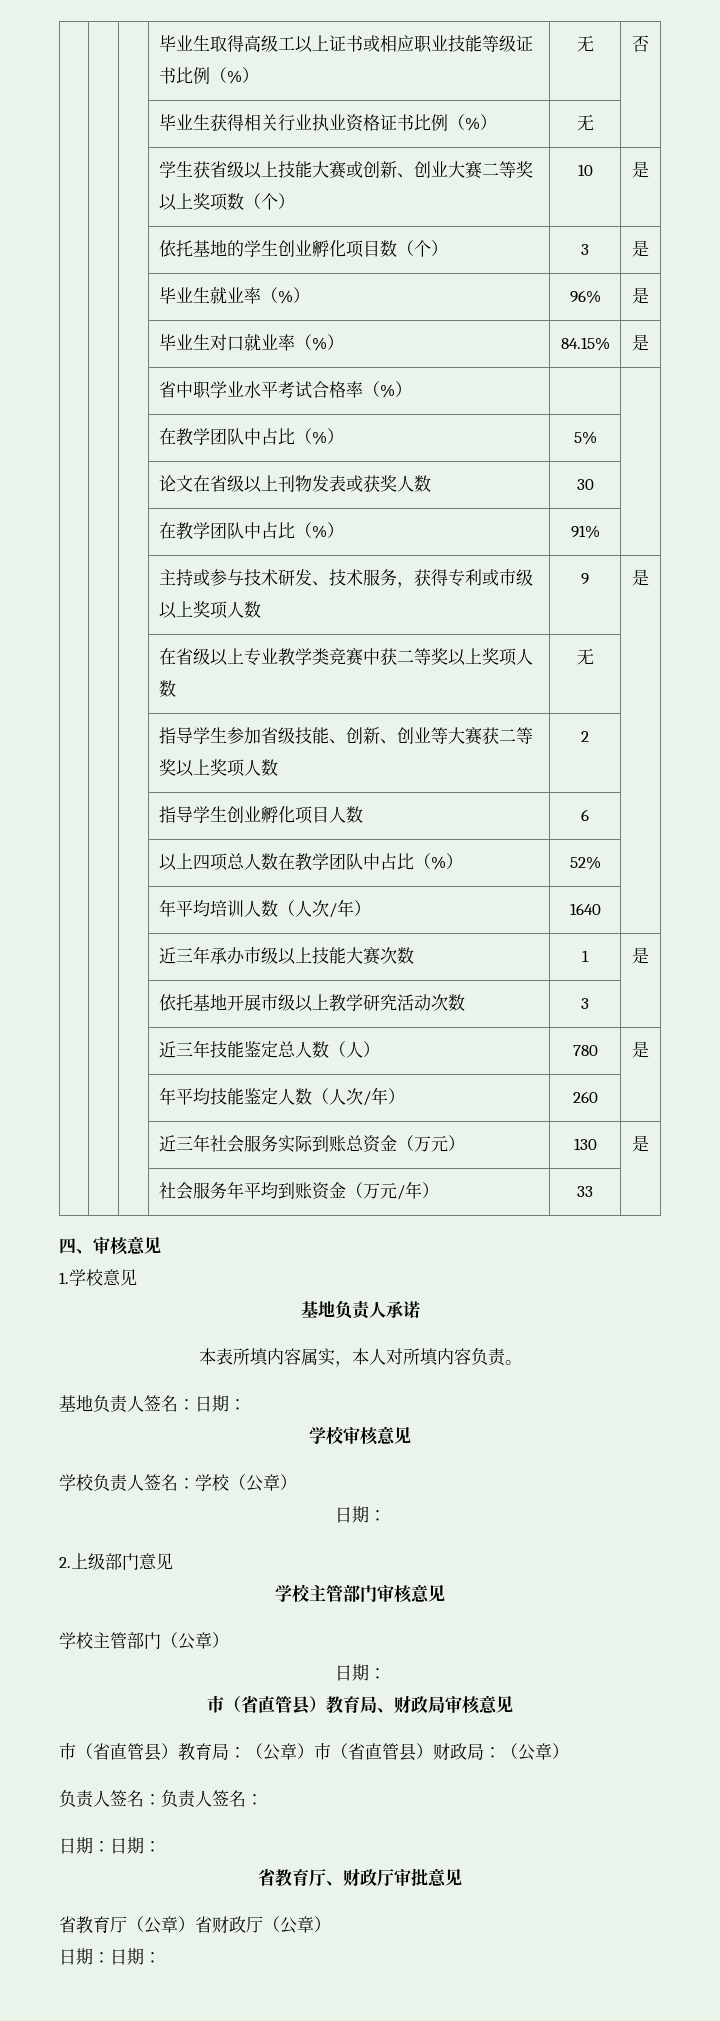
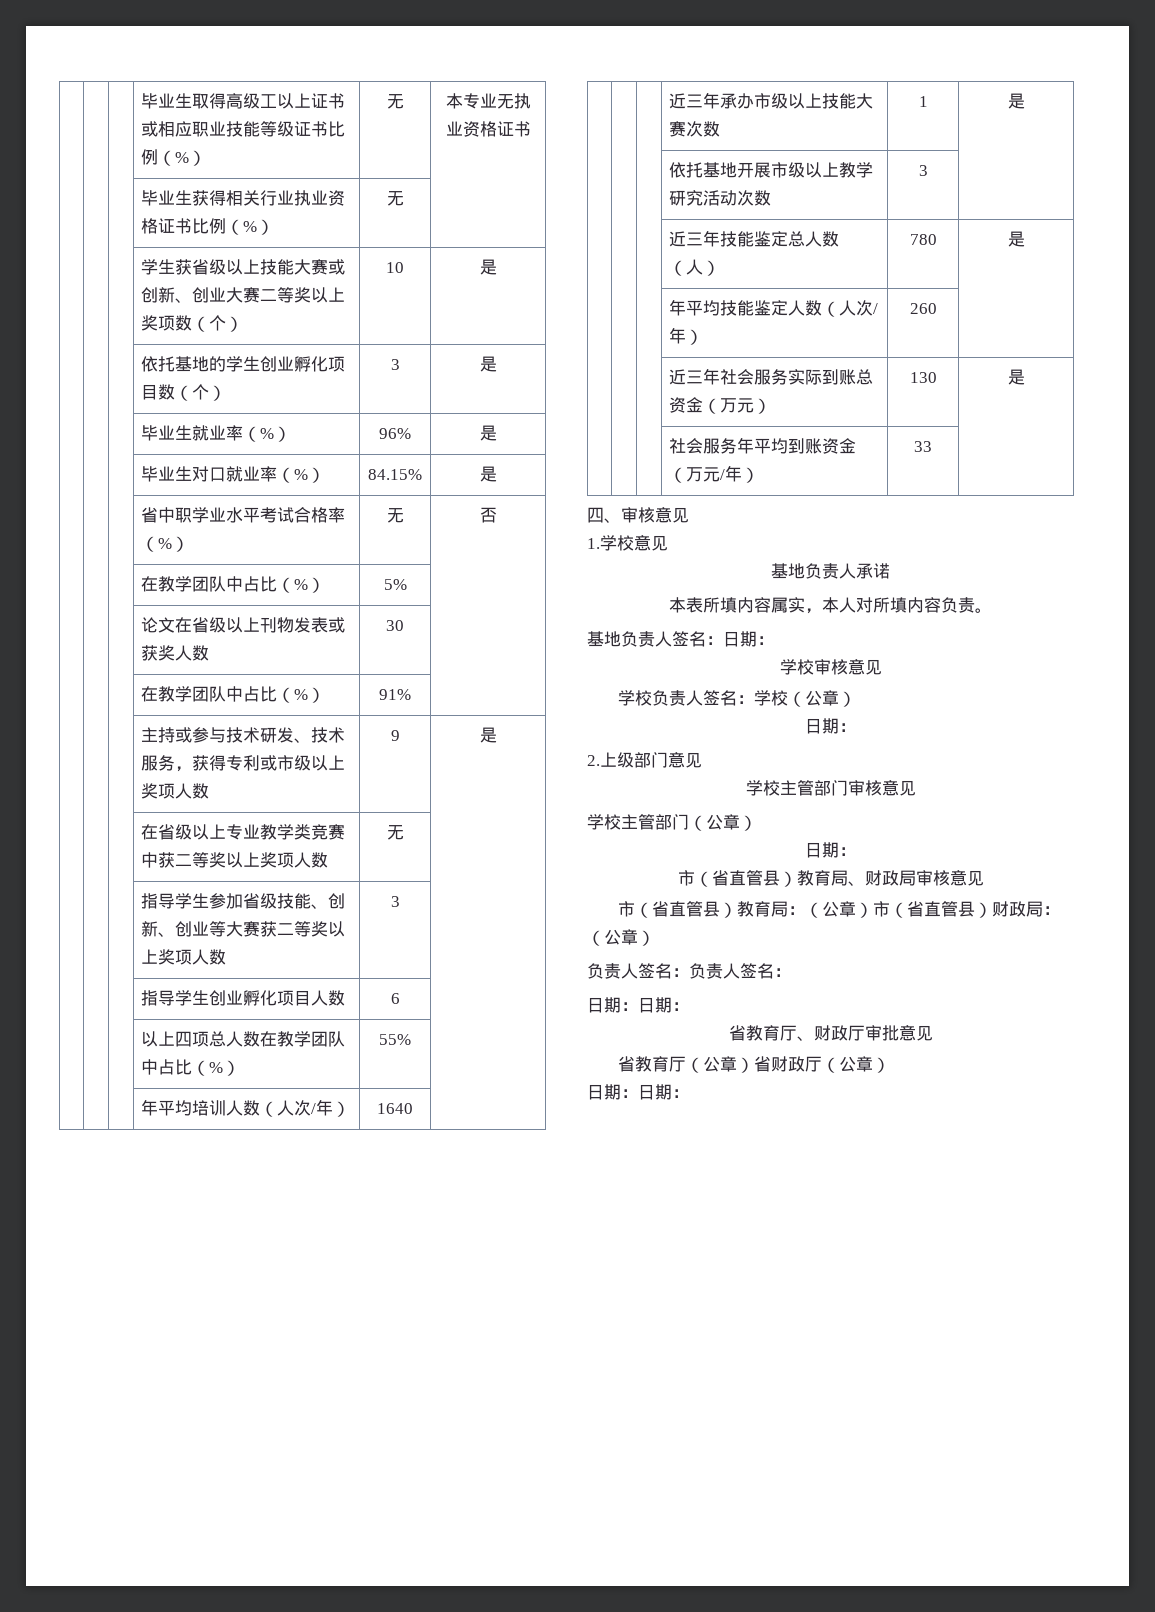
- | | | 毕业生取得高级工以上证书或相应职业技能等级证书比例（%） | 无 | 否
+ | | | 毕业生取得高级工以上证书或相应职业技能等级证书比例（%） | 无 | 本专业无执业资格证书
- | | | 省中职学业水平考试合格率（%） | |
+ | | | 省中职学业水平考试合格率（%） | 无 | 否
- | | | 指导学生参加省级技能、创新、创业等大赛获二等奖以上奖项人数 | 2 |
+ | | | 指导学生参加省级技能、创新、创业等大赛获二等奖以上奖项人数 | 3 |
- | | | 以上四项总人数在教学团队中占比（%） | 52% |
+ | | | 以上四项总人数在教学团队中占比（%） | 55% |

